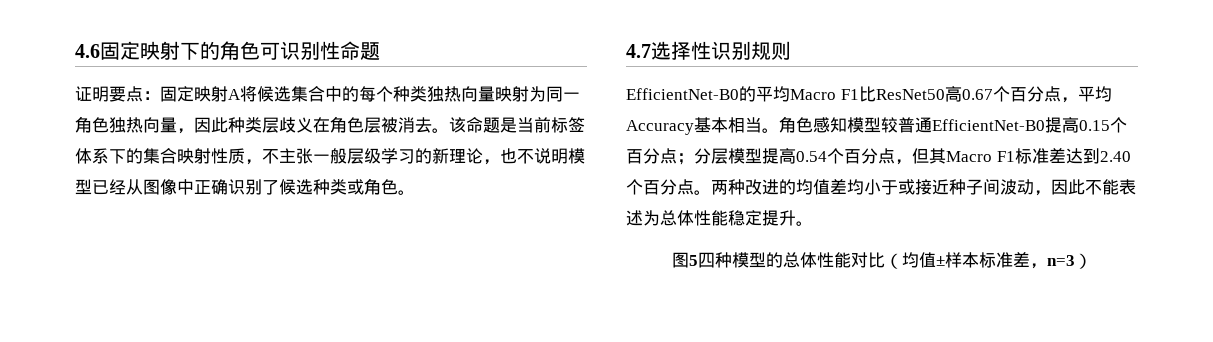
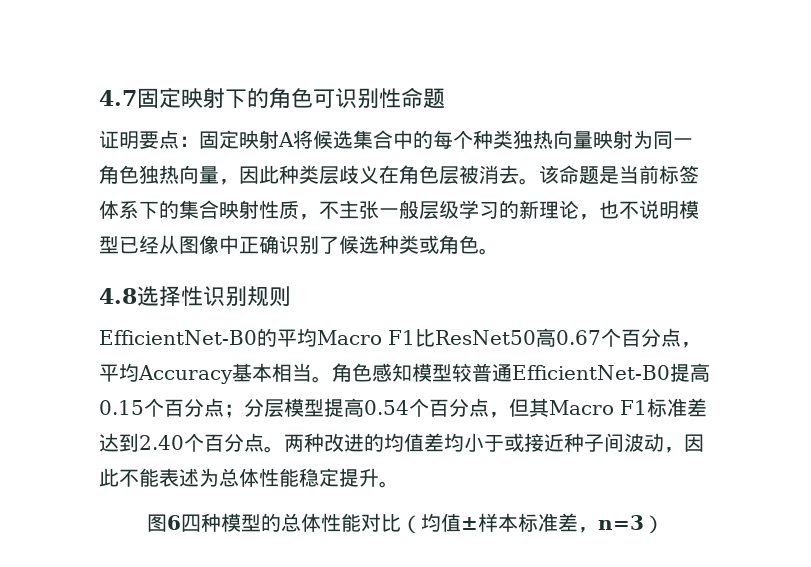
- 4.6固定映射下的角色可识别性命题
+ 4.7固定映射下的角色可识别性命题
- 4.7选择性识别规则
+ 4.8选择性识别规则
- 图5四种模型的总体性能对比（均值±样本标准差，n=3）
+ 图6四种模型的总体性能对比（均值±样本标准差，n=3）

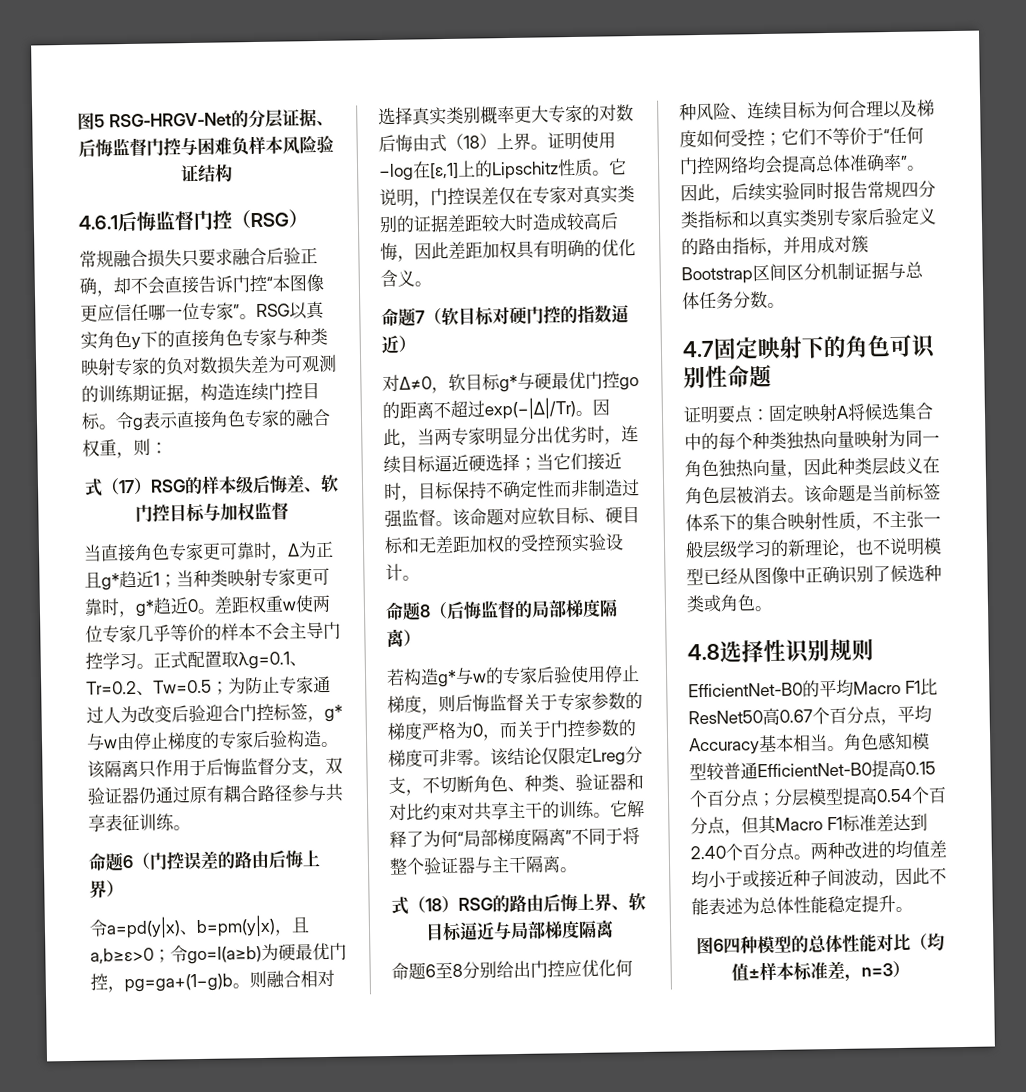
+ 图5 RSG-HRGV-Net的分层证据、后悔监督门控与困难负样本风险验证结构
+ 4.6.1后悔监督门控（RSG）
+ 常规融合损失只要求融合后验正确，却不会直接告诉门控“本图像更应信任哪一位专家”。RSG以真实角色y下的直接角色专家与种类映射专家的负对数损失差为可观测的训练期证据，构造连续门控目标。令g表示直接角色专家的融合权重，则：
+ 式（17）RSG的样本级后悔差、软门控目标与加权监督
+ 当直接角色专家更可靠时，Δ为正且g*趋近1；当种类映射专家更可靠时，g*趋近0。差距权重w使两位专家几乎等价的样本不会主导门控学习。正式配置取λg=0.1、Tr=0.2、Tw=0.5；为防止专家通过人为改变后验迎合门控标签，g*与w由停止梯度的专家后验构造。该隔离只作用于后悔监督分支，双验证器仍通过原有耦合路径参与共享表征训练。
+ 命题6（门控误差的路由后悔上界）
+ 令a=pd(y|x)、b=pm(y|x)，且a,b≥ε>0；令go=I(a≥b)为硬最优门控，pg=ga+(1−g)b。则融合相对选择真实类别概率更大专家的对数后悔由式（18）上界。证明使用−log在[ε,1]上的Lipschitz性质。它说明，门控误差仅在专家对真实类别的证据差距较大时造成较高后悔，因此差距加权具有明确的优化含义。
+ 命题7（软目标对硬门控的指数逼近）
+ 对Δ≠0，软目标g*与硬最优门控go的距离不超过exp(−|Δ|/Tr)。因此，当两专家明显分出优劣时，连续目标逼近硬选择；当它们接近时，目标保持不确定性而非制造过强监督。该命题对应软目标、硬目标和无差距加权的受控预实验设计。
+ 命题8（后悔监督的局部梯度隔离）
+ 若构造g*与w的专家后验使用停止梯度，则后悔监督关于专家参数的梯度严格为0，而关于门控参数的梯度可非零。该结论仅限定Lreg分支，不切断角色、种类、验证器和对比约束对共享主干的训练。它解释了为何“局部梯度隔离”不同于将整个验证器与主干隔离。
+ 式（18）RSG的路由后悔上界、软目标逼近与局部梯度隔离
+ 命题6至8分别给出门控应优化何种风险、连续目标为何合理以及梯度如何受控；它们不等价于“任何门控网络均会提高总体准确率”。因此，后续实验同时报告常规四分类指标和以真实类别专家后验定义的路由指标，并用成对簇Bootstrap区间区分机制证据与总体任务分数。

